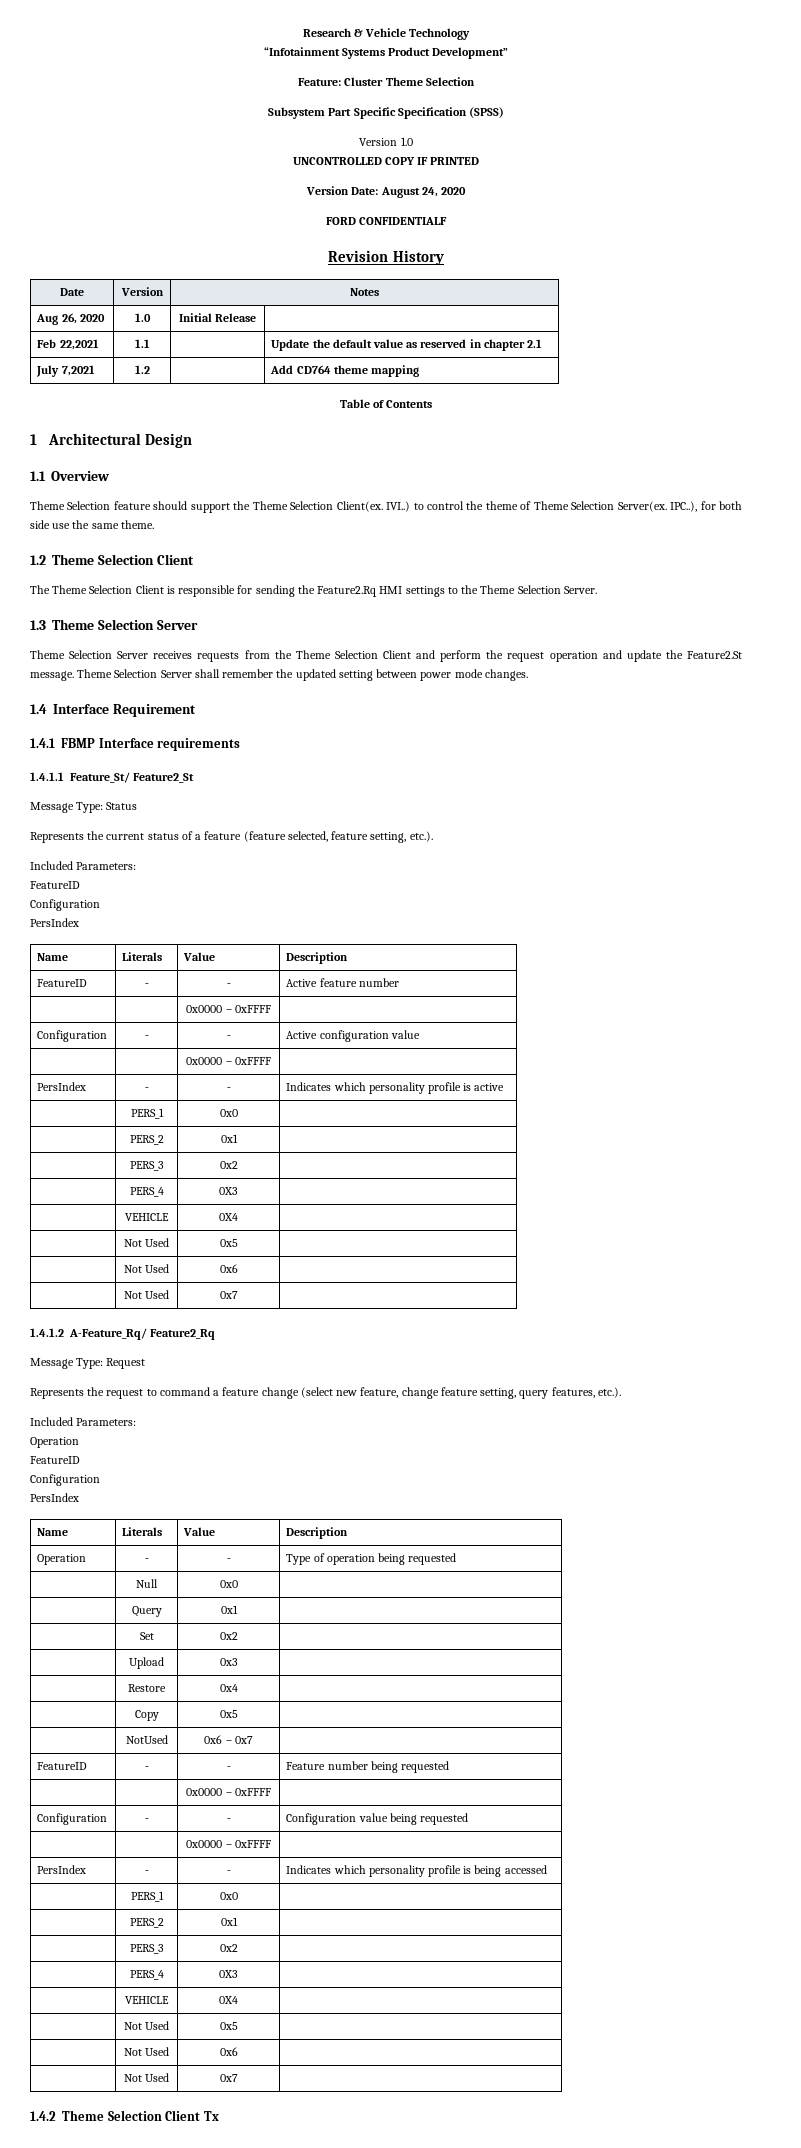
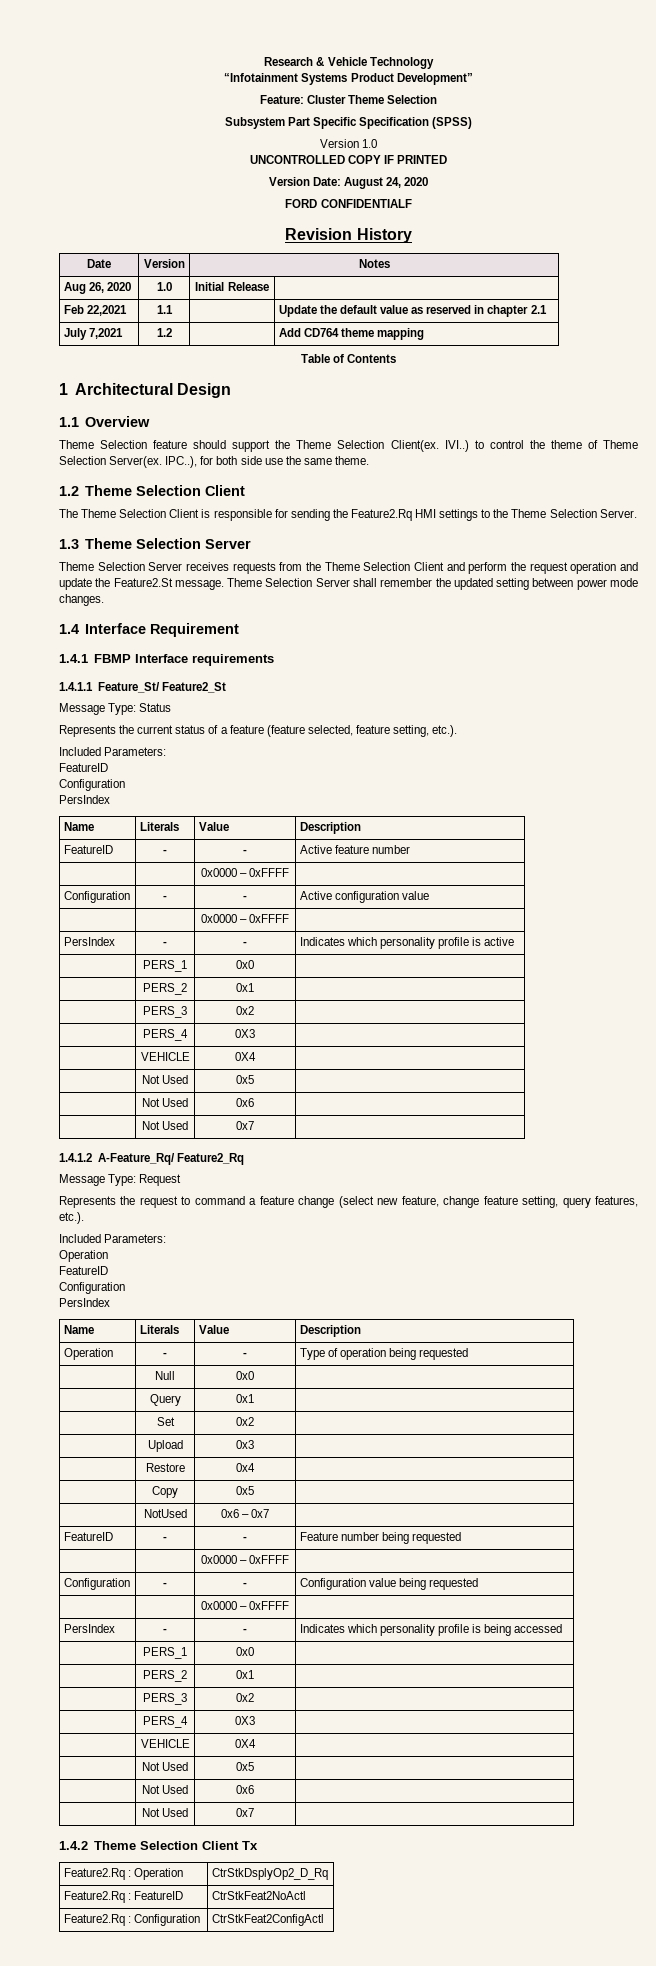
+ Feature2.Rq : Operation | CtrStkDsplyOp2_D_Rq
+ Feature2.Rq : FeatureID | CtrStkFeat2NoActl
+ Feature2.Rq : Configuration | CtrStkFeat2ConfigActl

